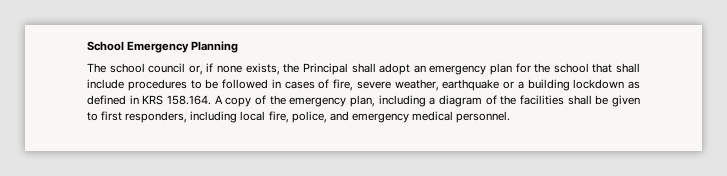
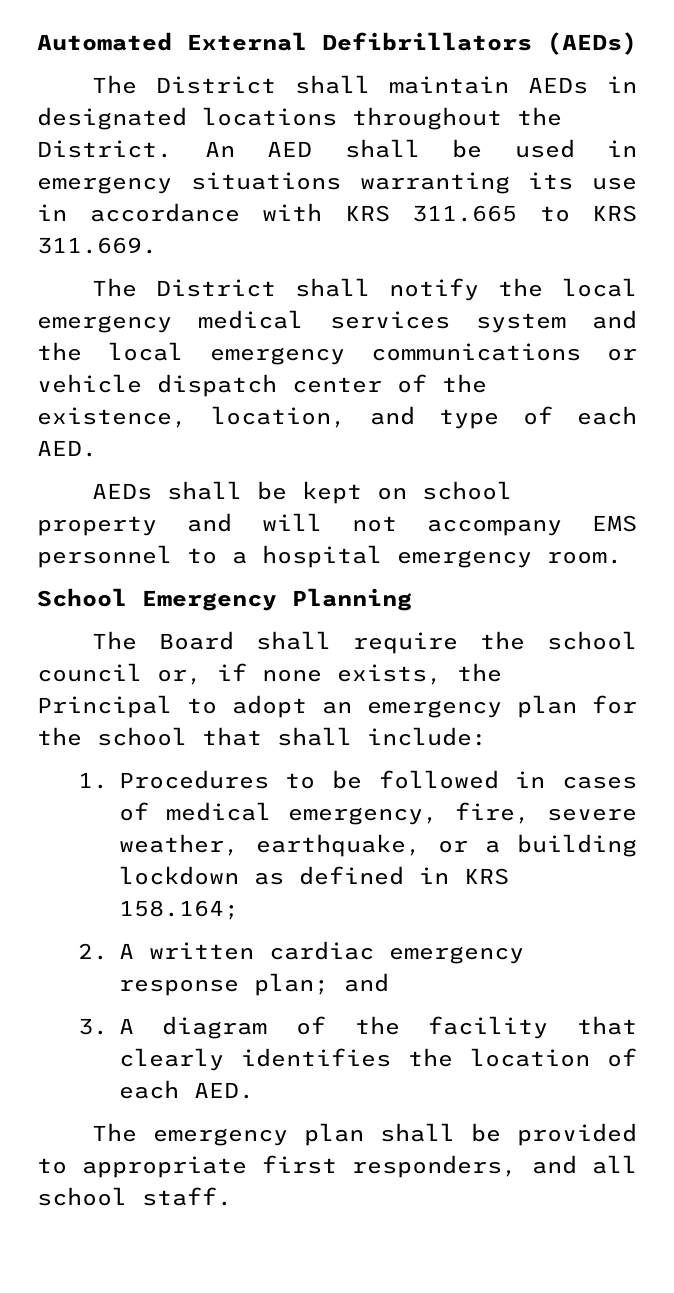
+ Automated External Defibrillators (AEDs)
+ The District shall maintain AEDs in designated locations throughout the District. An AED shall be used in emergency situations warranting its use in accordance with KRS 311.665 to KRS 311.669.
+ The District shall notify the local emergency medical services system and the local emergency communications or vehicle dispatch center of the existence, location, and type of each AED.
+ AEDs shall be kept on school property and will not accompany EMS personnel to a hospital emergency room.
- The school council or, if none exists, the Principal shall adopt an emergency plan for the school that shall include procedures to be followed in cases of fire, severe weather, earthquake or a building lockdown as defined in KRS 158.164. A copy of the emergency plan, including a diagram of the facilities shall be given to first responders, including local fire, police, and emergency medical personnel.
+ The Board shall require the school council or, if none exists, the Principal to adopt an emergency plan for the school that shall include:
+ 1. Procedures to be followed in cases of medical emergency, fire, severe weather, earthquake, or a building lockdown as defined in KRS 158.164;
+ 2. A written cardiac emergency response plan; and
+ 3. A diagram of the facility that clearly identifies the location of each AED.
+ The emergency plan shall be provided to appropriate first responders, and all school staff.

